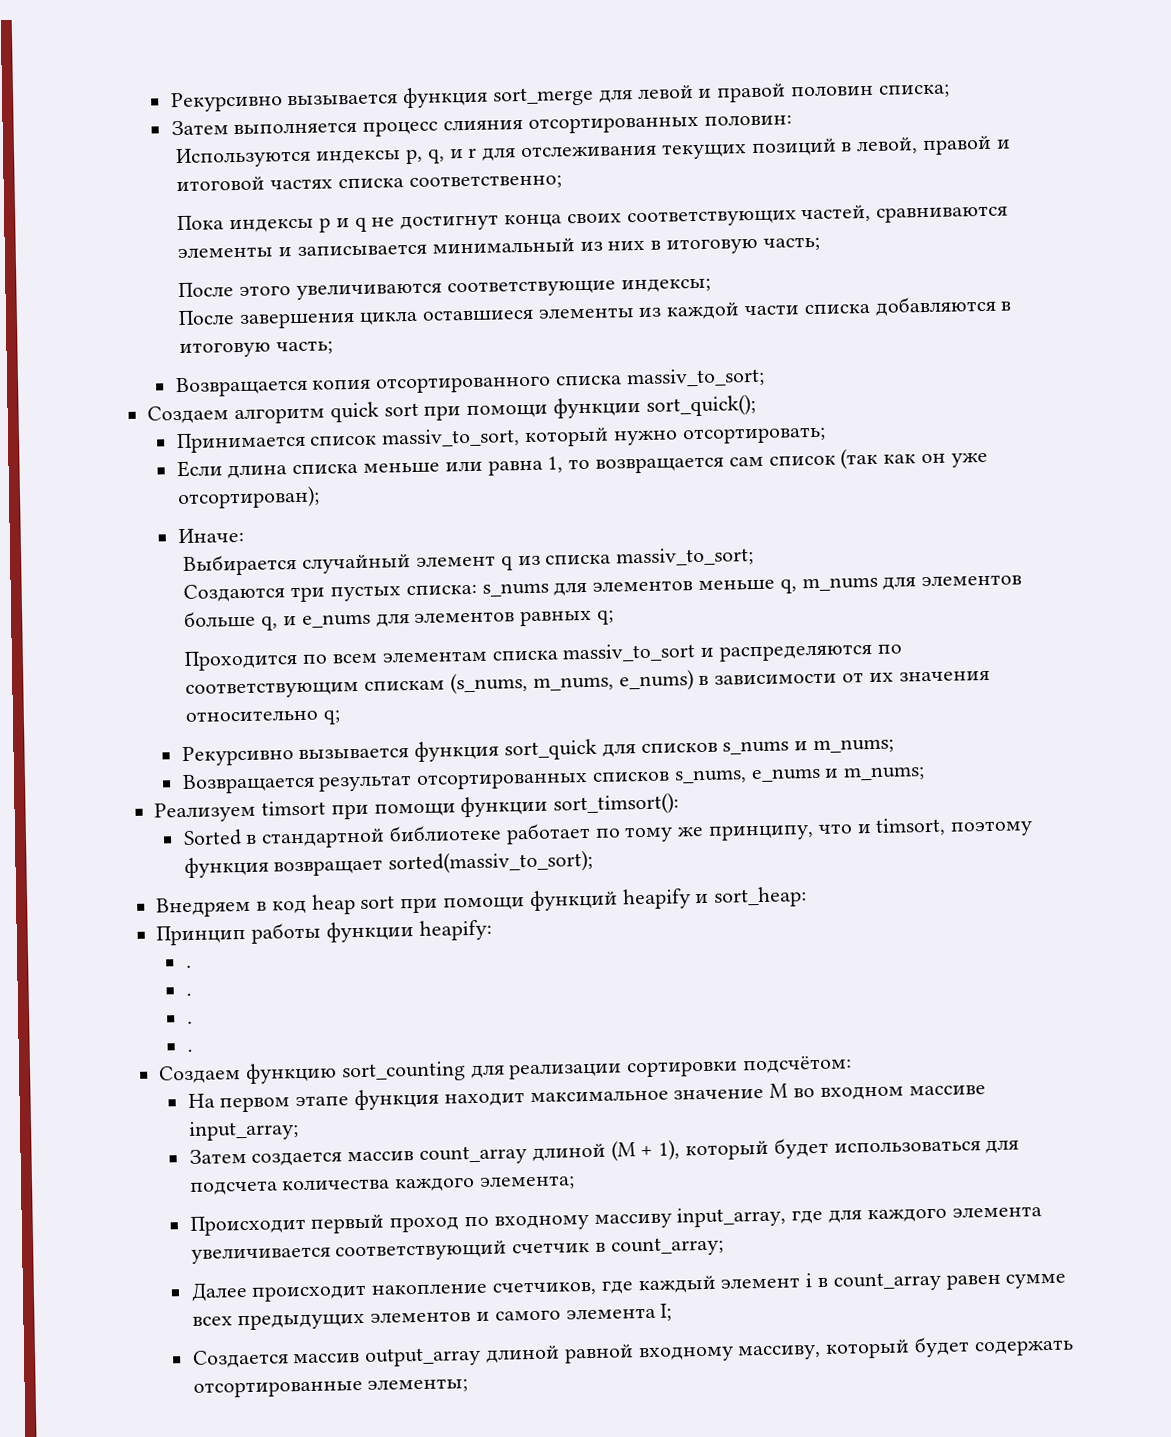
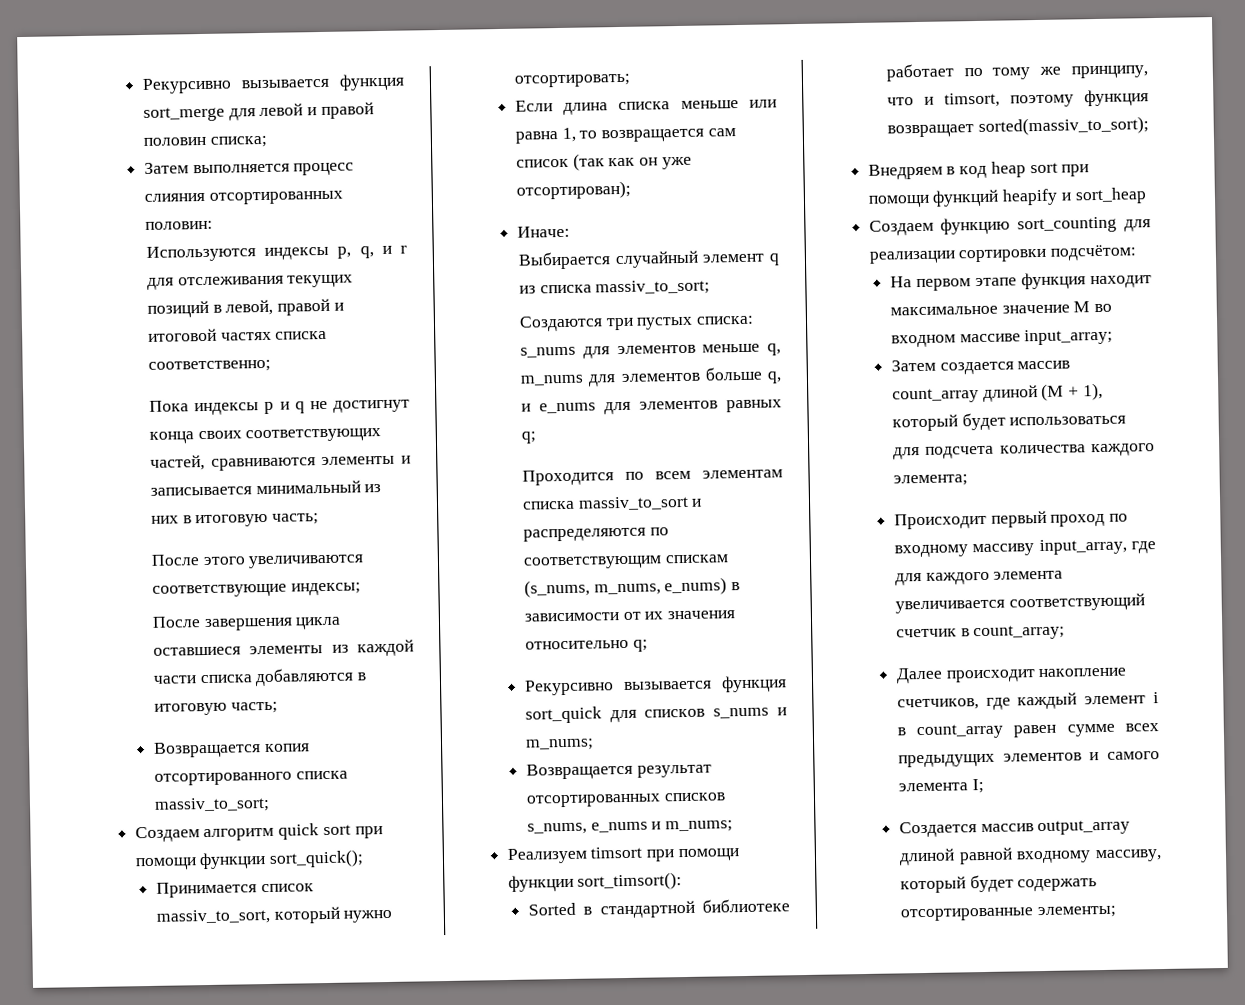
- Внедряем в код heap sort при помощи функций heapify и sort_heap:
- Принцип работы функции heapify:
- .
- .
- .
- .
+ Внедряем в код heap sort при помощи функций heapify и sort_heap

